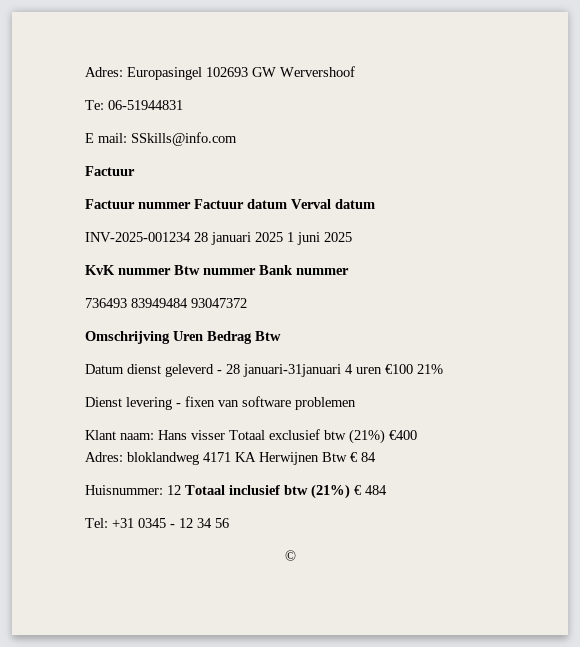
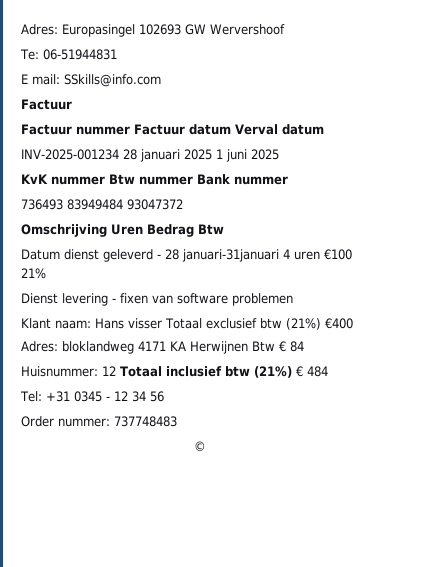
+ Order nummer: 737748483

